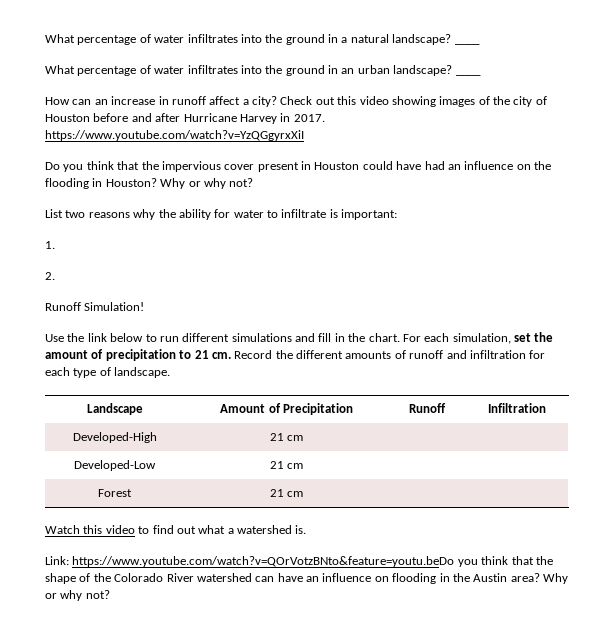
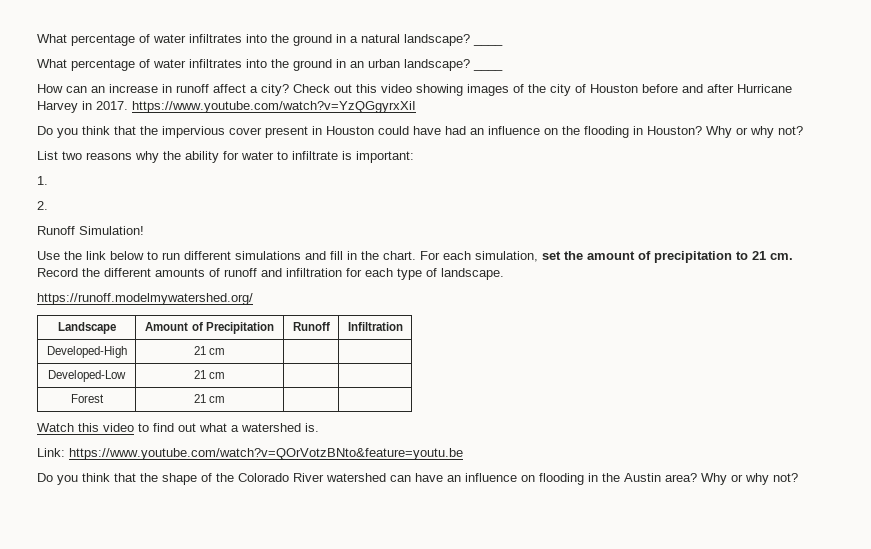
+ https://runoff.modelmywatershed.org/
- Link: https://www.youtube.com/watch?v=QOrVotzBNto&feature=youtu.beDo you think that the shape of the Colorado River watershed can have an influence on flooding in the Austin area?
+ Link: https://www.youtube.com/watch?v=QOrVotzBNto&feature=youtu.be
+ Do you think that the shape of the Colorado River watershed can have an influence on flooding in the Austin area?

